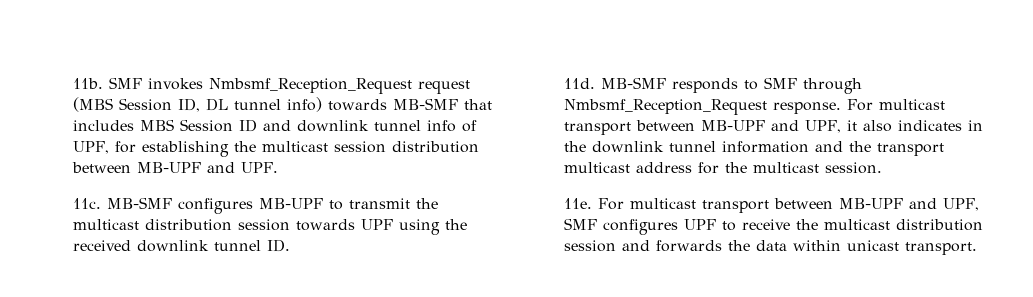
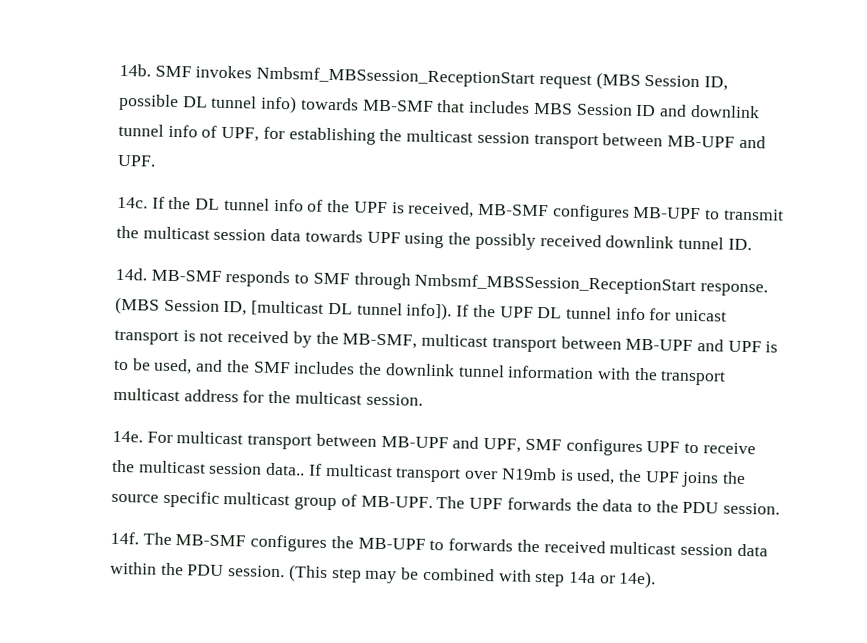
- 11b.
+ 14b.
- SMF invokes Nmbsmf_Reception_Request request (MBS Session ID, DL tunnel info) towards MB-SMF that includes MBS Session ID and downlink tunnel info of UPF, for establishing the multicast session distribution between MB-UPF and UPF.
+ SMF invokes Nmbsmf_MBSsession_ReceptionStart request (MBS Session ID, possible DL tunnel info) towards MB-SMF that includes MBS Session ID and downlink tunnel info of UPF, for establishing the multicast session transport between MB-UPF and UPF.
- 11c. MB-SMF configures MB-UPF to transmit the multicast distribution session towards UPF using the received downlink tunnel ID.
+ 14c. If the DL tunnel info of the UPF is received, MB-SMF configures MB-UPF to transmit the multicast session data towards UPF using the possibly received downlink tunnel ID.
- 11d.
+ 14d.
- MB-SMF responds to SMF through Nmbsmf_Reception_Request response. For multicast transport between MB-UPF and UPF, it also indicates in the downlink tunnel information and the transport multicast address for the multicast session.
+ MB-SMF responds to SMF through Nmbsmf_MBSSession_ReceptionStart response. (MBS Session ID, [multicast DL tunnel info]). If the UPF DL tunnel info for unicast transport is not received by the MB-SMF, multicast transport between MB-UPF and UPF is to be used, and the SMF includes the downlink tunnel information with the transport multicast address for the multicast session.
- 11e.
+ 14e.
- For multicast transport between MB-UPF and UPF, SMF configures UPF to receive the multicast distribution session and forwards the data within unicast transport.
+ For multicast transport between MB-UPF and UPF, SMF configures UPF to receive the multicast session data.. If multicast transport over N19mb is used, the UPF joins the source specific multicast group of MB-UPF. The UPF forwards the data to the PDU session.
+ 14f. The MB-SMF configures the MB-UPF to forwards the received multicast session data within the PDU session. (This step may be combined with step 14a or 14e).

